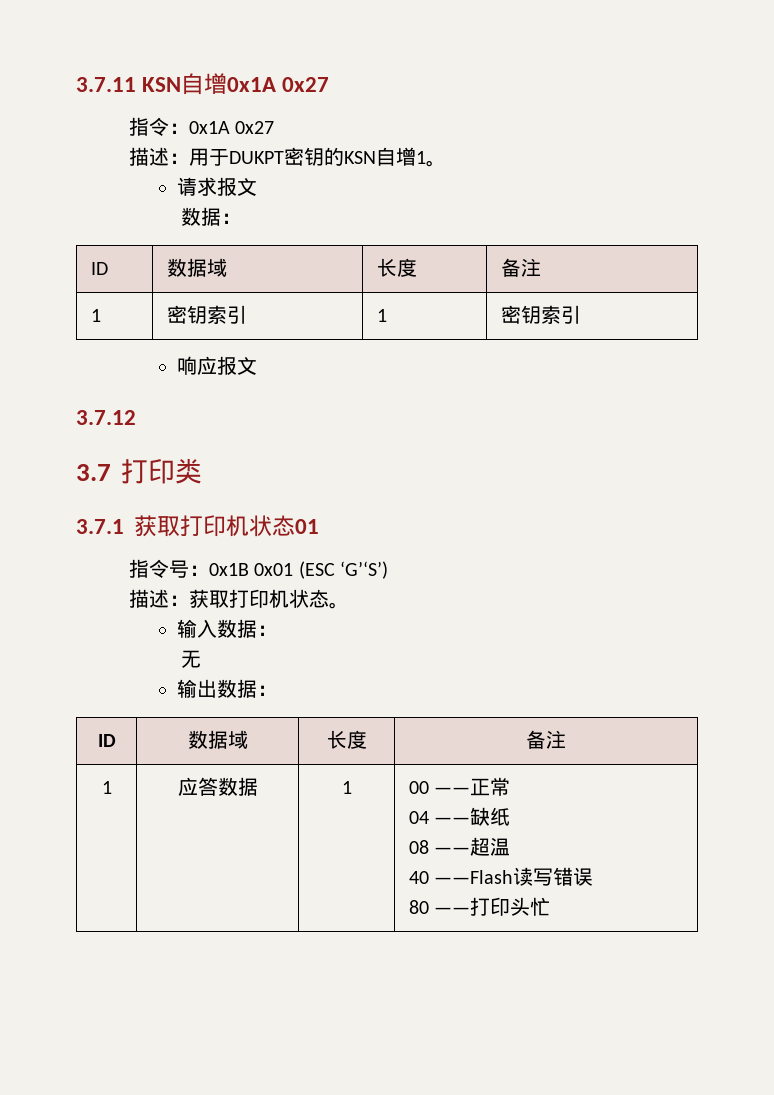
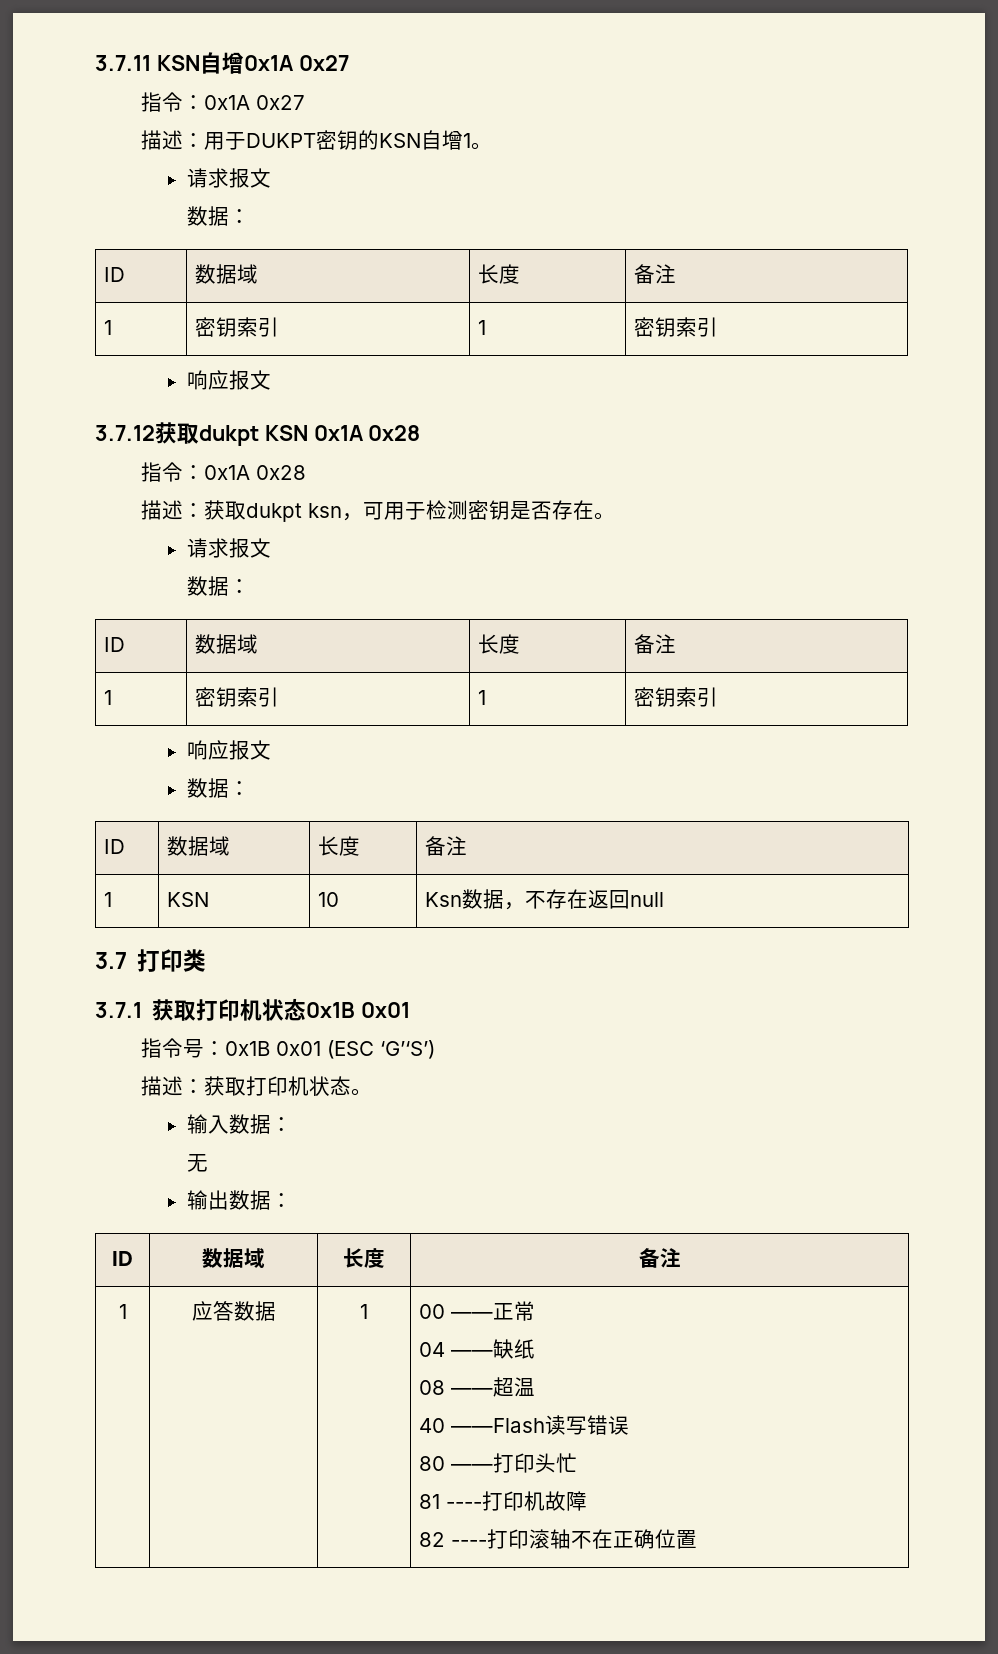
- 3.7.12
+ 3.7.12获取dukpt KSN 0x1A 0x28
+ 指令：0x1A 0x28
+ 描述：获取dukpt ksn，可用于检测密钥是否存在。
+ 请求报文
+ 数据：
+ ID | 数据域 | 长度 | 备注
+ 1 | 密钥索引 | 1 | 密钥索引
+ 响应报文
+ 数据：
+ ID | 数据域 | 长度 | 备注
+ 1 | KSN | 10 | Ksn数据，不存在返回null
- 3.7.1获取打印机状态01
+ 3.7.1获取打印机状态0x1B 0x01
  1 | 应答数据 | 1 | 00 ——正常
  04 ——缺纸
  08 ——超温
  40 ——Flash读写错误
  80 ——打印头忙
+ 81 ----打印机故障
+ 82 ----打印滚轴不在正确位置

